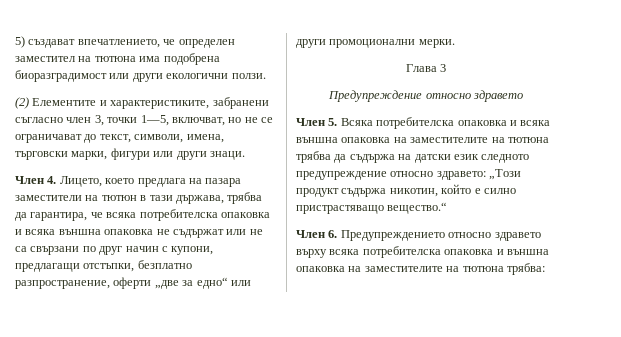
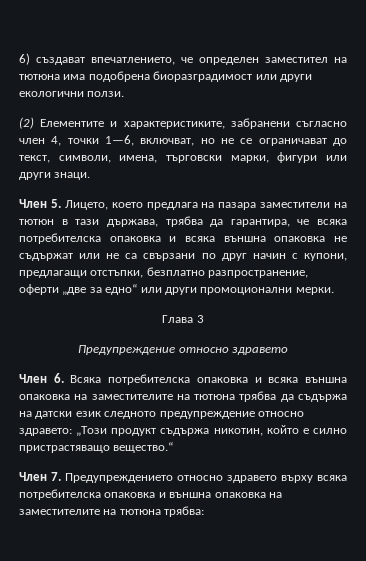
- 5) създават впечатлението, че определен заместител на тютюна има подобрена биоразградимост или други екологични ползи.
+ 6) създават впечатлението, че определен заместител на тютюна има подобрена биоразградимост или други екологични ползи.
- (2) Елементите и характеристиките, забранени съгласно член 3, точки 1—5, включват, но не се ограничават до текст, символи, имена, търговски марки, фигури или други знаци.
+ (2) Елементите и характеристиките, забранени съгласно член 4, точки 1—6, включват, но не се ограничават до текст, символи, имена, търговски марки, фигури или други знаци.
- Член 4. Лицето, което предлага на пазара заместители на тютюн в тази държава, трябва да гарантира, че всяка потребителска опаковка и всяка външна опаковка не съдържат или не са свързани по друг начин с купони, предлагащи отстъпки, безплатно разпространение, оферти „две за едно“ или други промоционални мерки.
+ Член 5. Лицето, което предлага на пазара заместители на тютюн в тази държава, трябва да гарантира, че всяка потребителска опаковка и всяка външна опаковка не съдържат или не са свързани по друг начин с купони, предлагащи отстъпки, безплатно разпространение, оферти „две за едно“ или други промоционални мерки.
- Член 5. Всяка потребителска опаковка и всяка външна опаковка на заместителите на тютюна трябва да съдържа на датски език следното предупреждение относно здравето: „Този продукт съдържа никотин, който е силно пристрастяващо вещество.“
+ Член 6. Всяка потребителска опаковка и всяка външна опаковка на заместителите на тютюна трябва да съдържа на датски език следното предупреждение относно здравето: „Този продукт съдържа никотин, който е силно пристрастяващо вещество.“
- Член 6. Предупреждението относно здравето върху всяка потребителска опаковка и външна опаковка на заместителите на тютюна трябва:
+ Член 7. Предупреждението относно здравето върху всяка потребителска опаковка и външна опаковка на заместителите на тютюна трябва:

